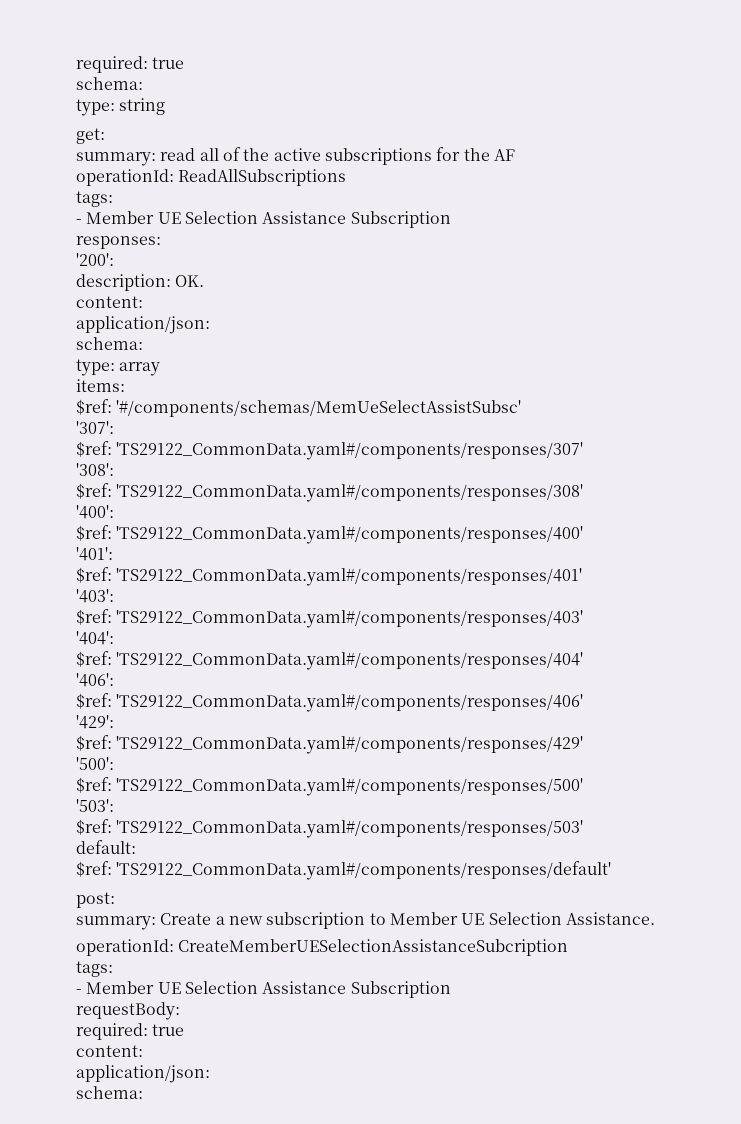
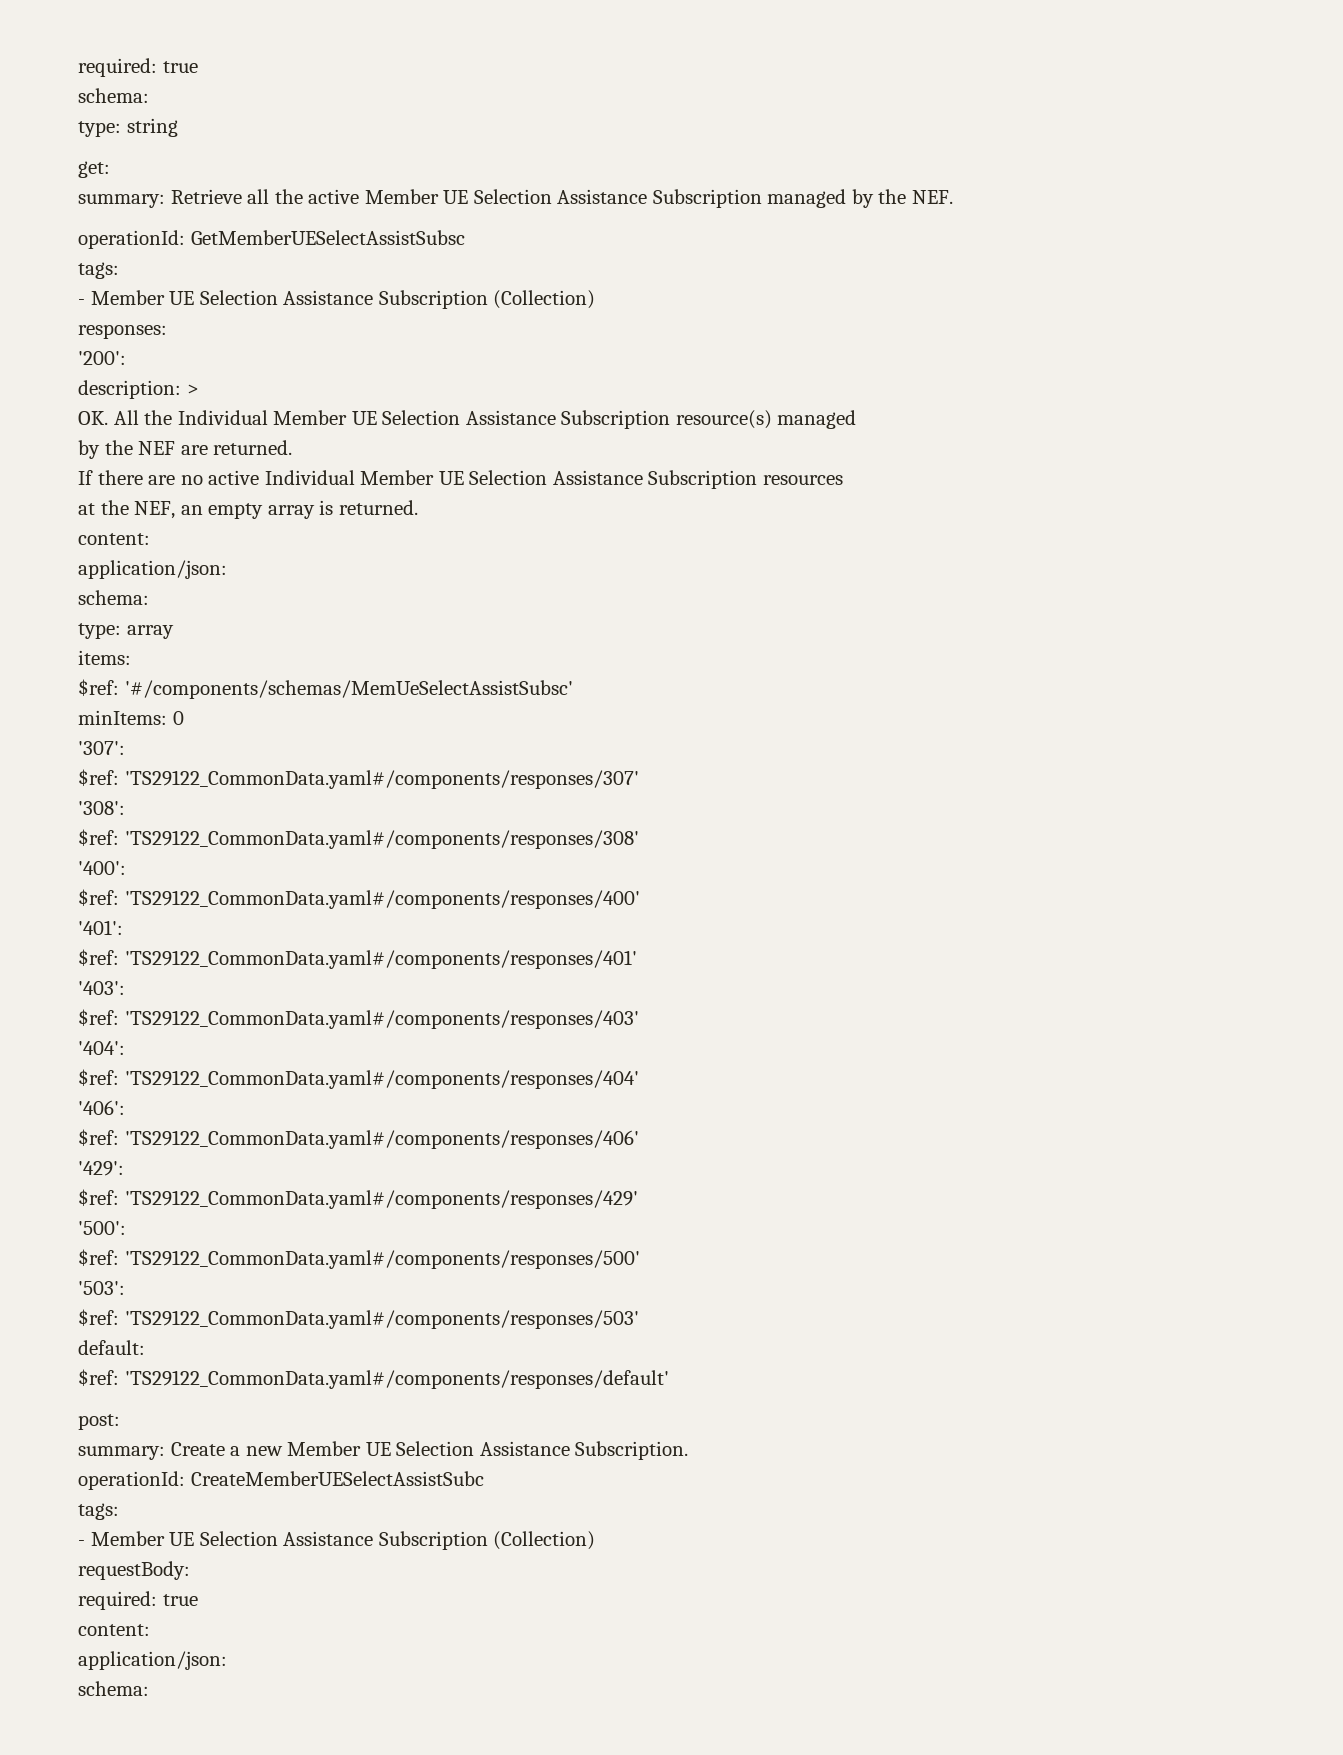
- summary: read all of the active subscriptions for the AF
- operationId: ReadAllSubscriptions
+ summary: Retrieve all the active Member UE Selection Assistance Subscription managed by the NEF.
+ operationId: GetMemberUESelectAssistSubsc
  tags:
- - Member UE Selection Assistance Subscription
+ - Member UE Selection Assistance Subscription (Collection)
- description: OK.
+ description: >
+ OK. All the Individual Member UE Selection Assistance Subscription resource(s) managed
+ by the NEF are returned.
+ If there are no active Individual Member UE Selection Assistance Subscription resources
+ at the NEF, an empty array is returned.
+ minItems: 0
- summary: Create a new subscription to Member UE Selection Assistance.
- operationId: CreateMemberUESelectionAssistanceSubcription
+ summary: Create a new Member UE Selection Assistance Subscription.
+ operationId: CreateMemberUESelectAssistSubc
  tags:
- - Member UE Selection Assistance Subscription
+ - Member UE Selection Assistance Subscription (Collection)

